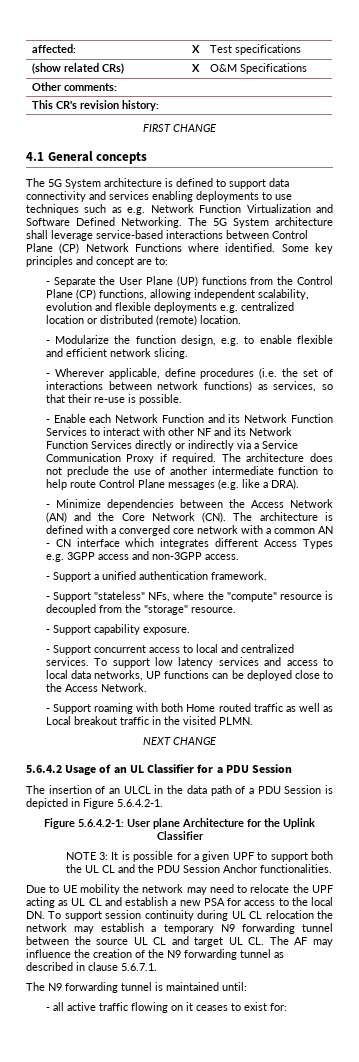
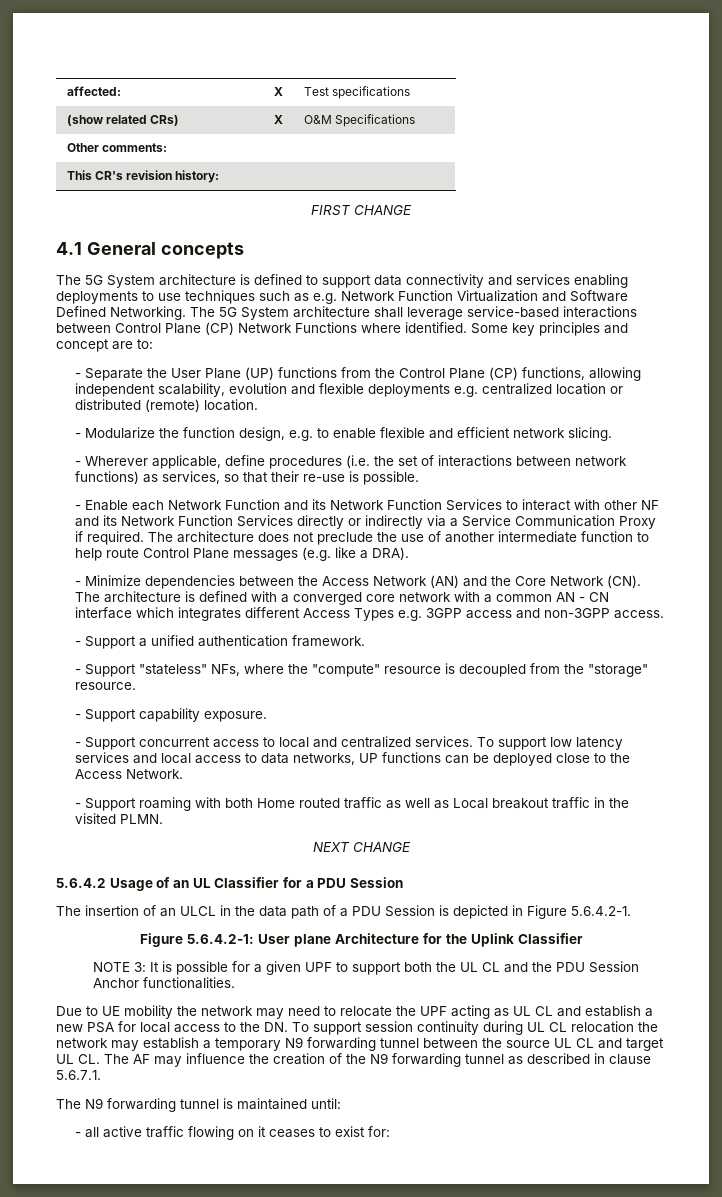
- To support low latency services and access to local data networks, UP functions can be deployed close to the Access Network.
+ To support low latency services and local access to data networks, UP functions can be deployed close to the Access Network.
- Due to UE mobility the network may need to relocate the UPF acting as UL CL and establish a new PSA for access to the local DN. To support session continuity during UL CL relocation the network may establish a temporary N9 forwarding tunnel between the source UL CL and target UL CL. The AF may influence the creation of the N9 forwarding tunnel as described in clause 5.6.7.1.
+ Due to UE mobility the network may need to relocate the UPF acting as UL CL and establish a new PSA for local access to the DN. To support session continuity during UL CL relocation the network may establish a temporary N9 forwarding tunnel between the source UL CL and target UL CL. The AF may influence the creation of the N9 forwarding tunnel as described in clause 5.6.7.1.

